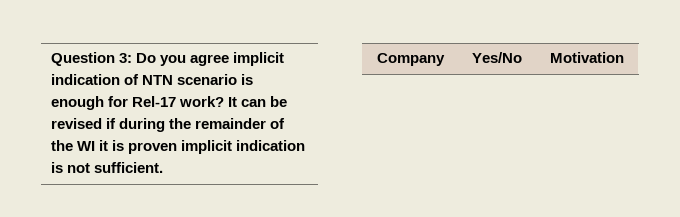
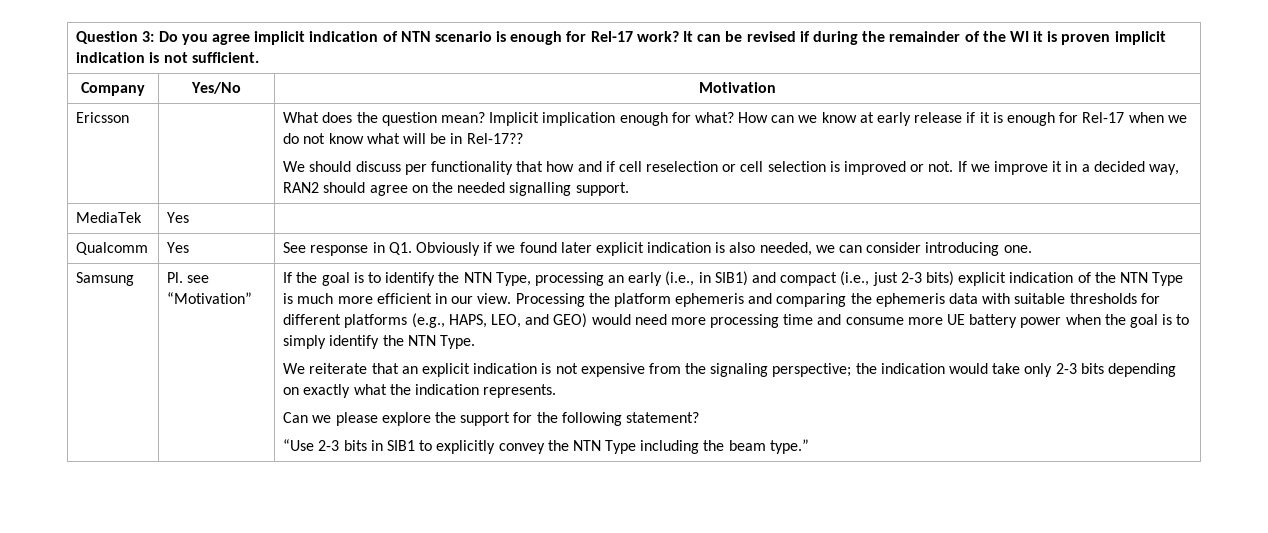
+ Ericsson | | What does the question mean? Implicit implication enough for what? How can we know at early release if it is enough for Rel-17 when we do not know what will be in Rel-17??
+ We should discuss per functionality that how and if cell reselection or cell selection is improved or not. If we improve it in a decided way, RAN2 should agree on the needed signalling support.
+ MediaTek | Yes |
+ Qualcomm | Yes | See response in Q1. Obviously if we found later explicit indication is also needed, we can consider introducing one.
+ Samsung | Pl. see “Motivation” | If the goal is to identify the NTN Type, processing an early (i.e., in SIB1) and compact (i.e., just 2-3 bits) explicit indication of the NTN Type is much more efficient in our view. Processing the platform ephemeris and comparing the ephemeris data with suitable thresholds for different platforms (e.g., HAPS, LEO, and GEO) would need more processing time and consume more UE battery power when the goal is to simply identify the NTN Type.
+ We reiterate that an explicit indication is not expensive from the signaling perspective; the indication would take only 2-3 bits depending on exactly what the indication represents.
+ Can we please explore the support for the following statement?
+ “Use 2-3 bits in SIB1 to explicitly convey the NTN Type including the beam type.”

